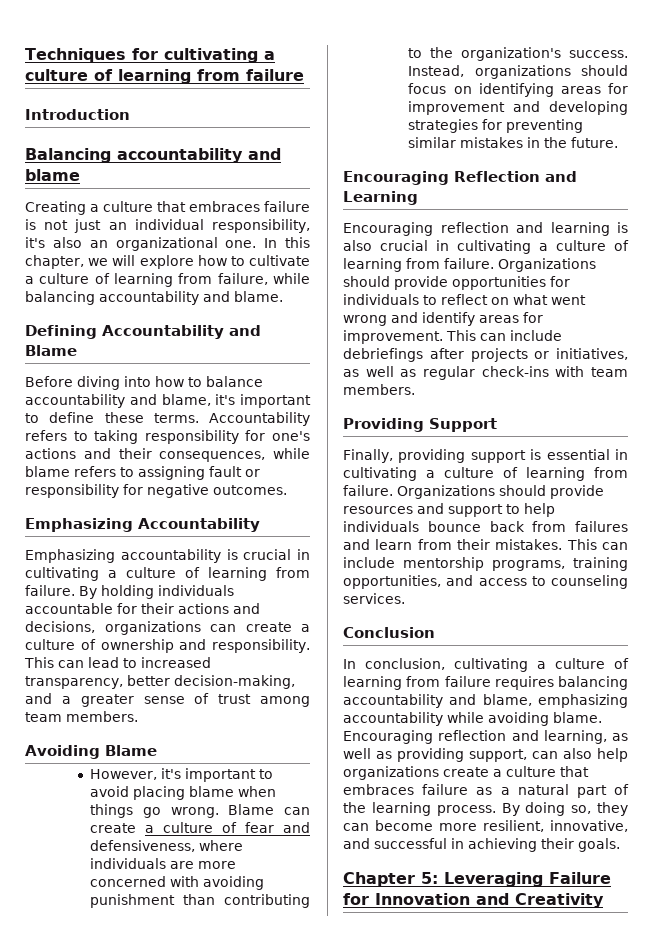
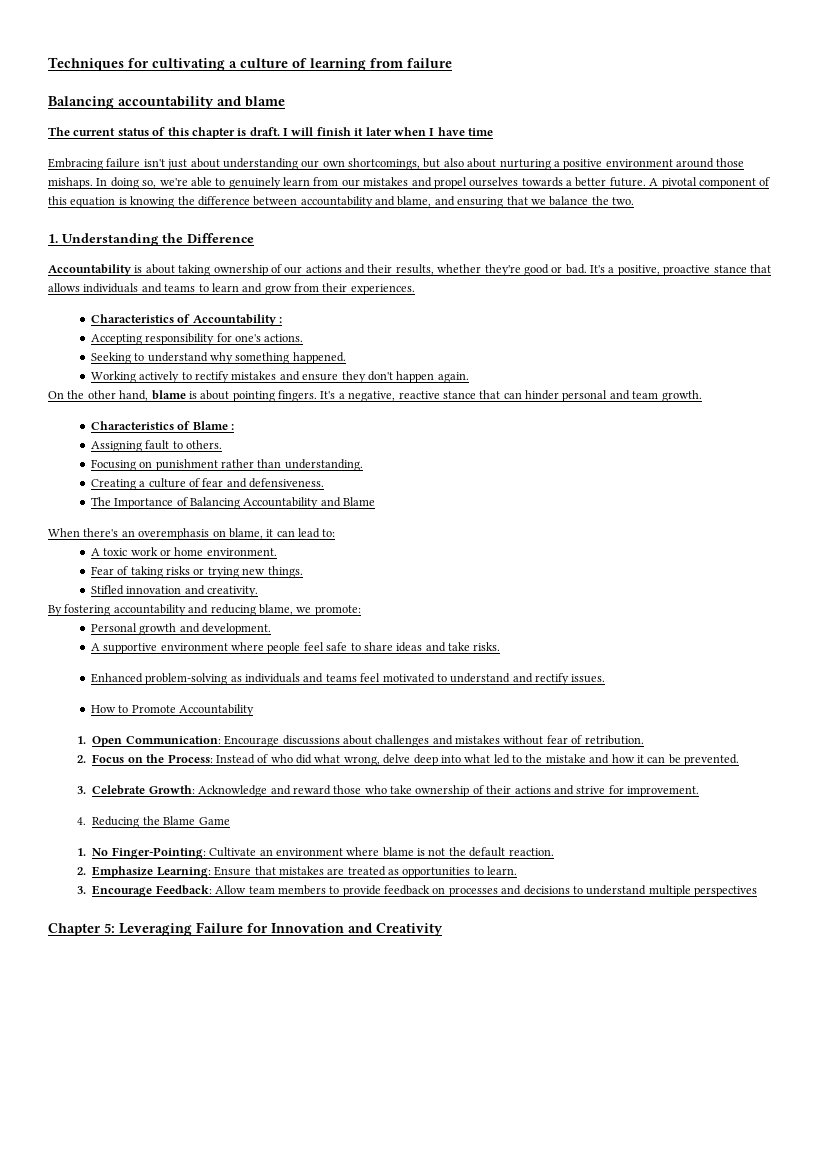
- Introduction
- Creating a culture that embraces failure is not just an individual responsibility, it's also an organizational one. In this chapter, we will explore how to cultivate a culture of learning from failure, while balancing accountability and blame.
- Defining Accountability and Blame
- Before diving into how to balance accountability and blame, it's important to define these terms. Accountability refers to taking responsibility for one's actions and their consequences, while blame refers to assigning fault or responsibility for negative outcomes.
- Emphasizing Accountability
- Emphasizing accountability is crucial in cultivating a culture of learning from failure. By holding individuals accountable for their actions and decisions, organizations can create a culture of ownership and responsibility. This can lead to increased transparency, better decision-making, and a greater sense of trust among team members.
- Avoiding Blame
- However, it's important to avoid placing blame when things go wrong. Blame can create a culture of fear and defensiveness, where individuals are more concerned with avoiding punishment than contributing to the organization's success. Instead, organizations should focus on identifying areas for improvement and developing strategies for preventing similar mistakes in the future.
- Encouraging Reflection and Learning
- Encouraging reflection and learning is also crucial in cultivating a culture of learning from failure. Organizations should provide opportunities for individuals to reflect on what went wrong and identify areas for improvement. This can include debriefings after projects or initiatives, as well as regular check-ins with team members.
- Providing Support
- Finally, providing support is essential in cultivating a culture of learning from failure. Organizations should provide resources and support to help individuals bounce back from failures and learn from their mistakes. This can include mentorship programs, training opportunities, and access to counseling services.
- Conclusion
- In conclusion, cultivating a culture of learning from failure requires balancing accountability and blame, emphasizing accountability while avoiding blame. Encouraging reflection and learning, as well as providing support, can also help organizations create a culture that embraces failure as a natural part of the learning process. By doing so, they can become more resilient, innovative, and successful in achieving their goals.
+ The current status of this chapter is draft. I will finish it later when I have time
+ Embracing failure isn't just about understanding our own shortcomings, but also about nurturing a positive environment around those mishaps. In doing so, we're able to genuinely learn from our mistakes and propel ourselves towards a better future. A pivotal component of this equation is knowing the difference between accountability and blame, and ensuring that we balance the two.
+ 1. Understanding the Difference
+ Accountability is about taking ownership of our actions and their results, whether they're good or bad. It's a positive, proactive stance that allows individuals and teams to learn and grow from their experiences.
+ Characteristics of Accountability :
+ Accepting responsibility for one's actions.
+ Seeking to understand why something happened.
+ Working actively to rectify mistakes and ensure they don't happen again.
+ On the other hand, blame is about pointing fingers. It's a negative, reactive stance that can hinder personal and team growth.
+ Characteristics of Blame :
+ Assigning fault to others.
+ Focusing on punishment rather than understanding.
+ Creating a culture of fear and defensiveness.
+ The Importance of Balancing Accountability and Blame
+ When there's an overemphasis on blame, it can lead to:
+ A toxic work or home environment.
+ Fear of taking risks or trying new things.
+ Stifled innovation and creativity.
+ By fostering accountability and reducing blame, we promote:
+ Personal growth and development.
+ A supportive environment where people feel safe to share ideas and take risks.
+ Enhanced problem-solving as individuals and teams feel motivated to understand and rectify issues.
+ How to Promote Accountability
+ 1. Open Communication: Encourage discussions about challenges and mistakes without fear of retribution.
+ 2. Focus on the Process: Instead of who did what wrong, delve deep into what led to the mistake and how it can be prevented.
+ 3. Celebrate Growth: Acknowledge and reward those who take ownership of their actions and strive for improvement.
+ 4. Reducing the Blame Game
+ 1. No Finger-Pointing: Cultivate an environment where blame is not the default reaction.
+ 2. Emphasize Learning: Ensure that mistakes are treated as opportunities to learn.
+ 3. Encourage Feedback: Allow team members to provide feedback on processes and decisions to understand multiple perspectives

